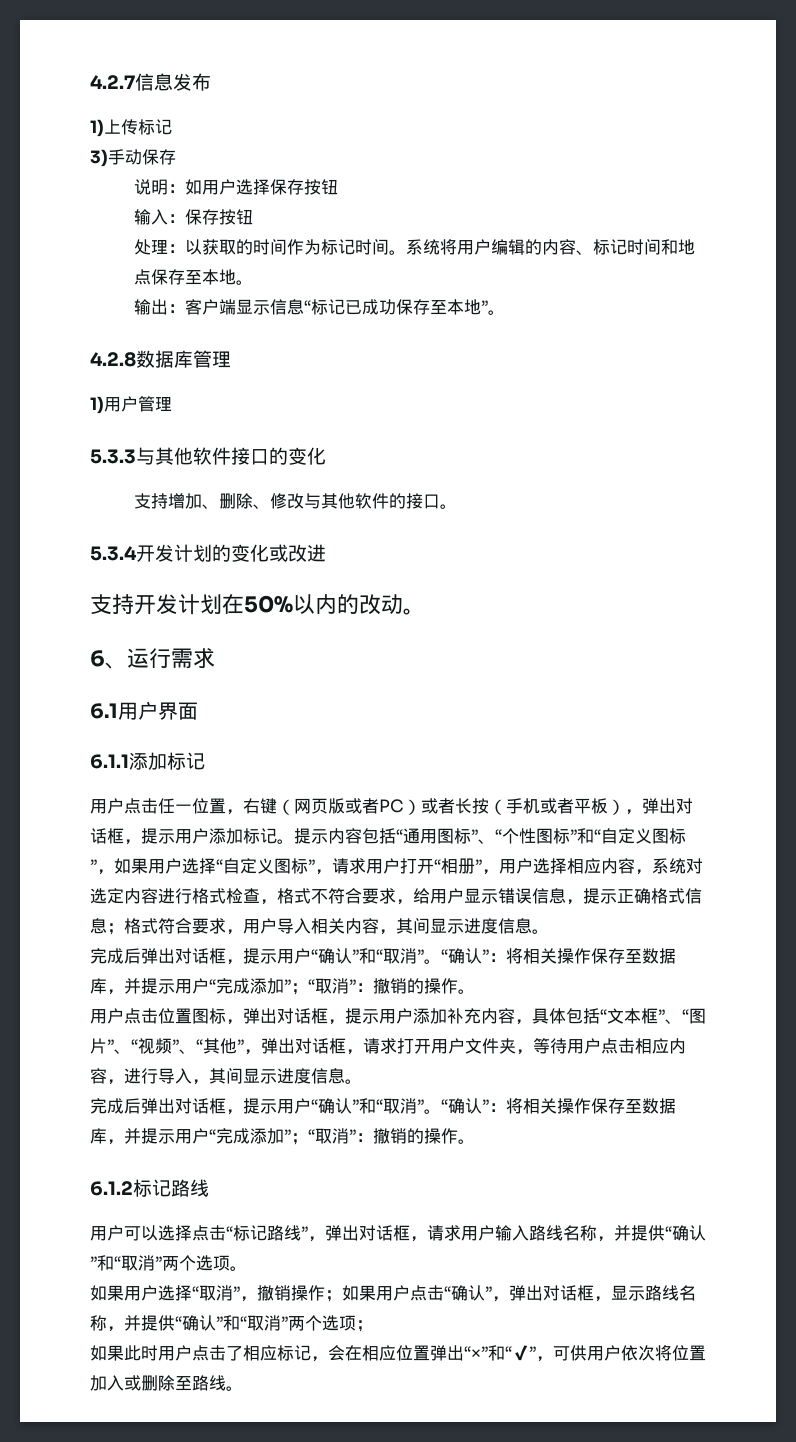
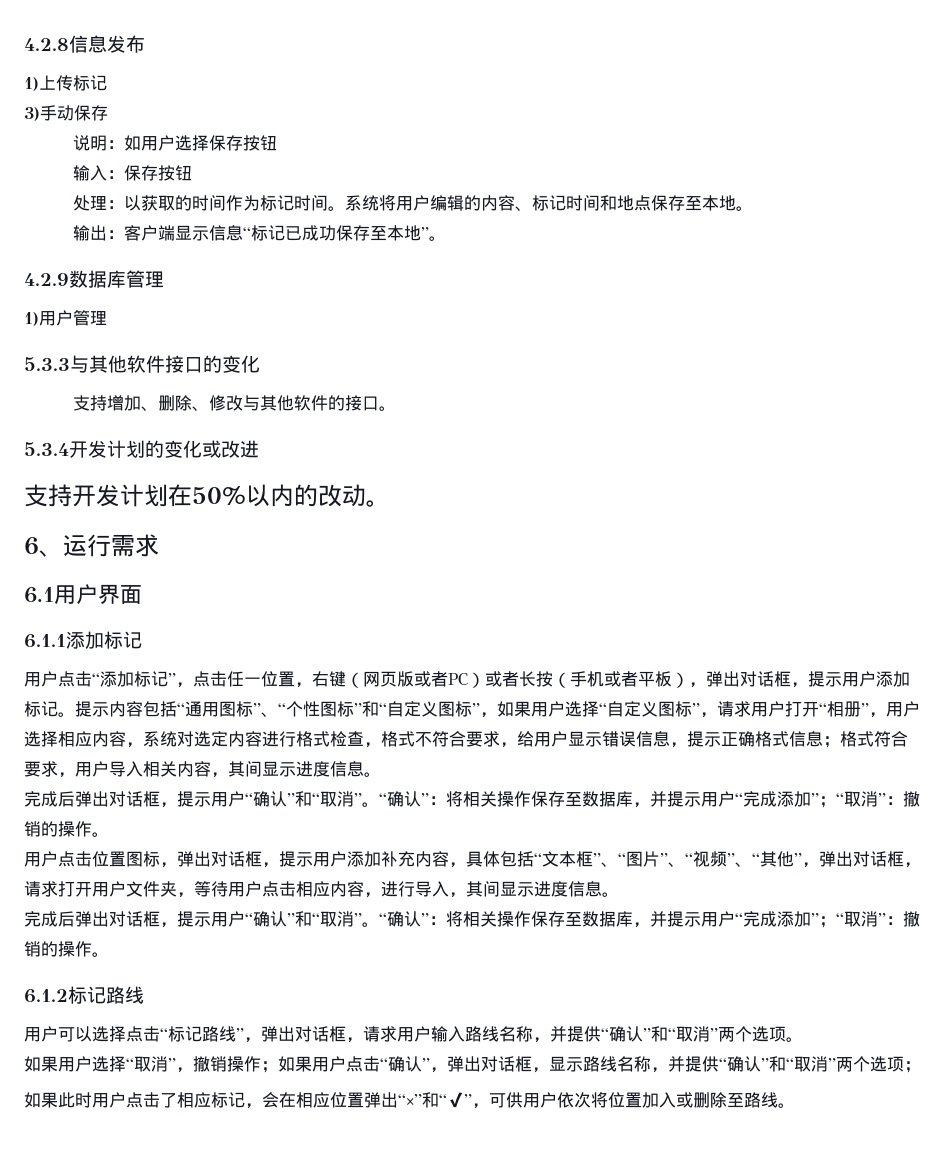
- 4.2.7信息发布
+ 4.2.8信息发布
- 4.2.8数据库管理
+ 4.2.9数据库管理
- 用户点击任一位置，右键（网页版或者PC）或者长按（手机或者平板），弹出对话框，提示用户添加标记。
+ 用户点击“添加标记”，点击任一位置，右键（网页版或者PC）或者长按（手机或者平板），弹出对话框，提示用户添加标记。

